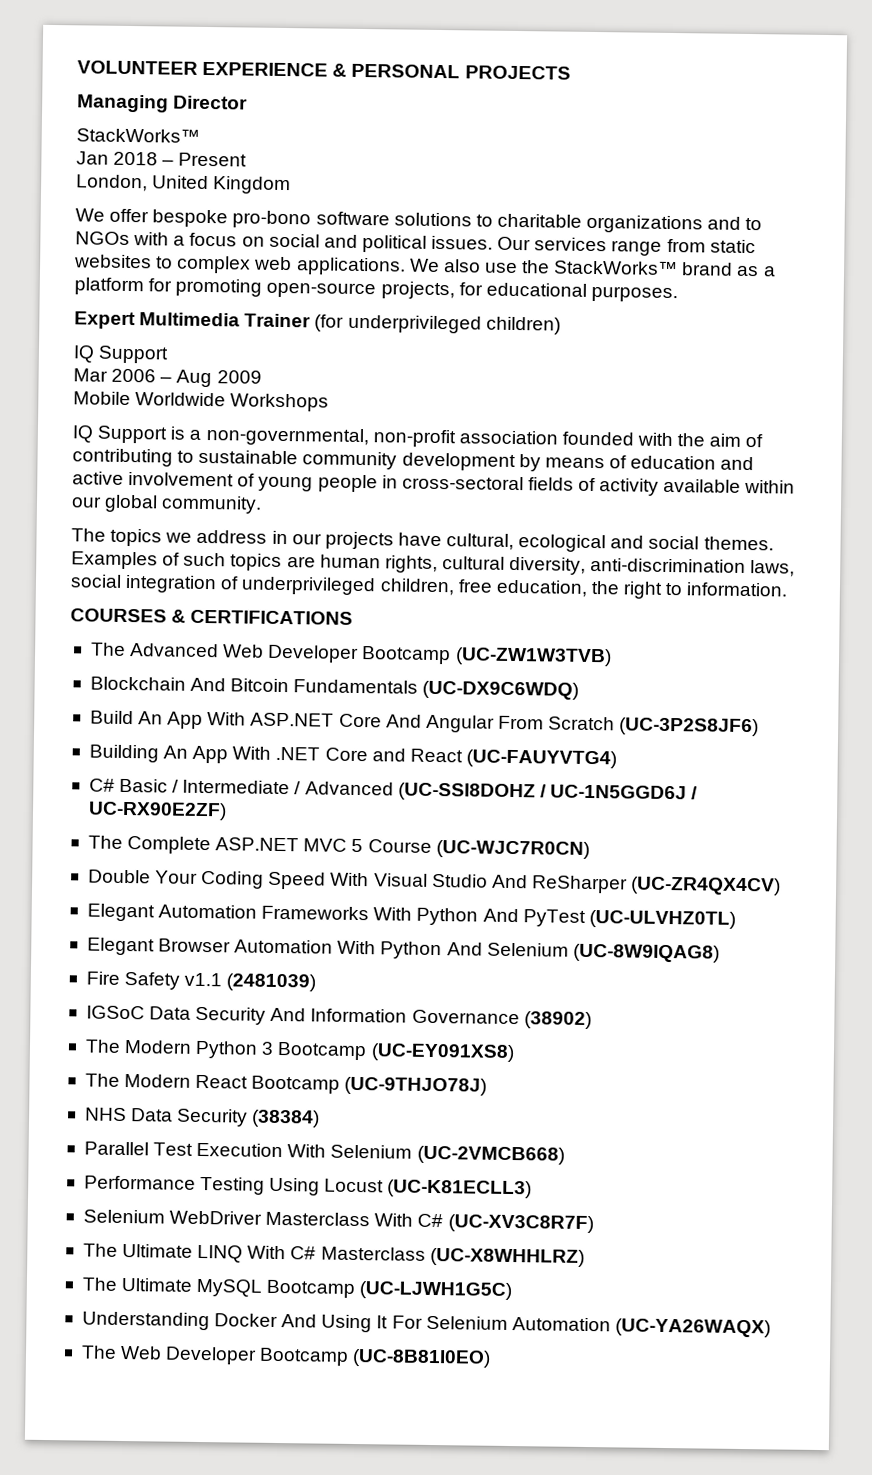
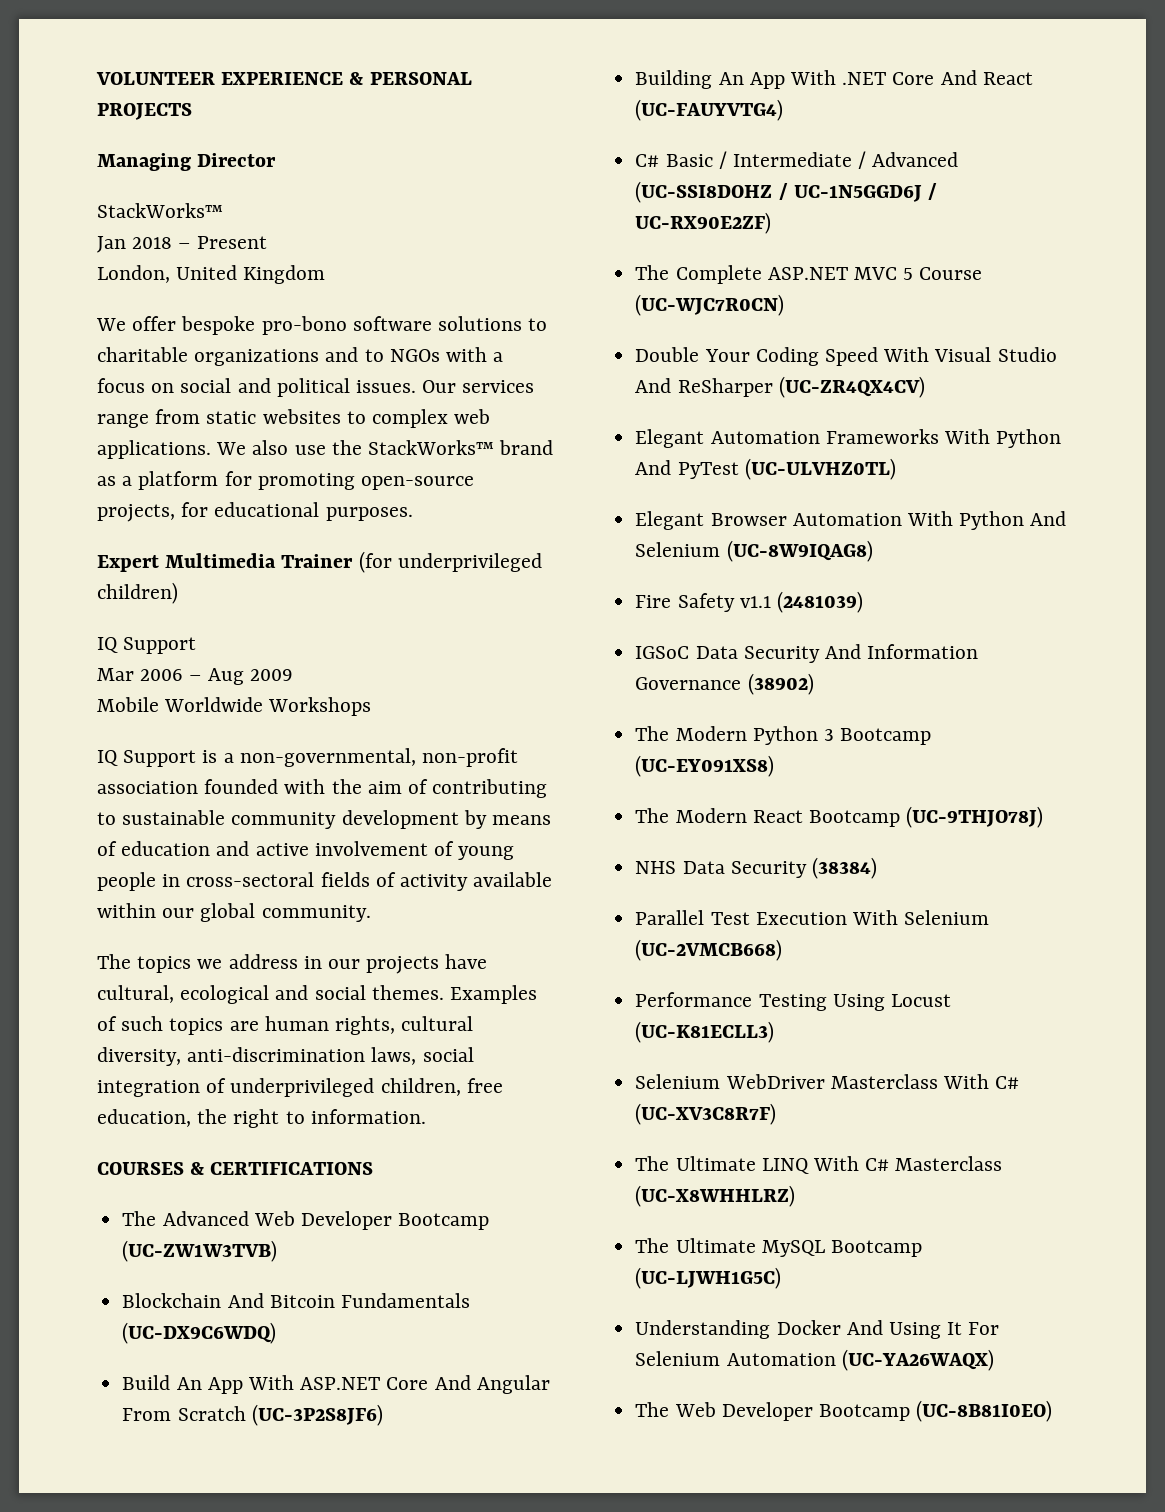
- Building An App With .NET Core and React (UC-FAUYVTG4)
+ Building An App With .NET Core And React (UC-FAUYVTG4)

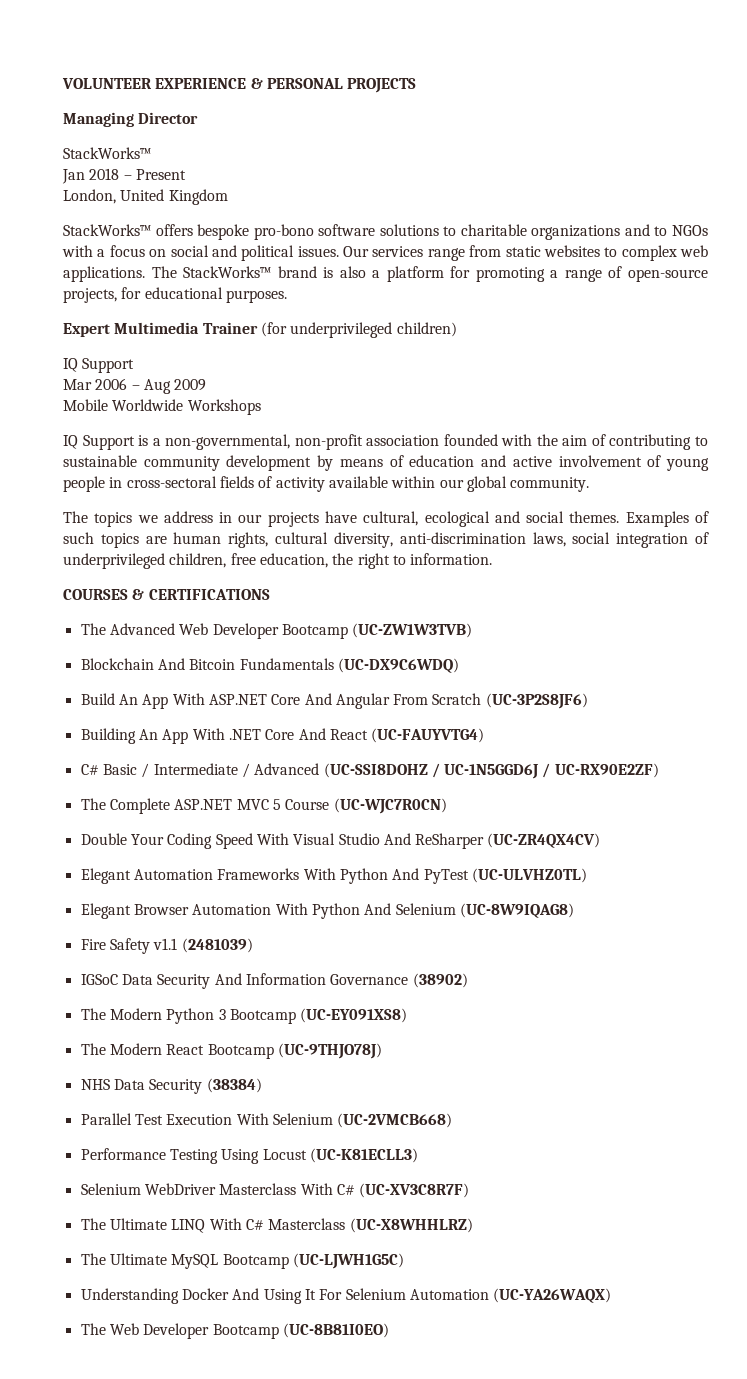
- We offer bespoke pro-bono software solutions to charitable organizations and to NGOs with a focus on social and political issues.
+ StackWorks™ offers bespoke pro-bono software solutions to charitable organizations and to NGOs with a focus on social and political issues.
- We also use the StackWorks™ brand as a platform for promoting open-source projects, for educational purposes.
+ The StackWorks™ brand is also a platform for promoting a range of open-source projects, for educational purposes.

